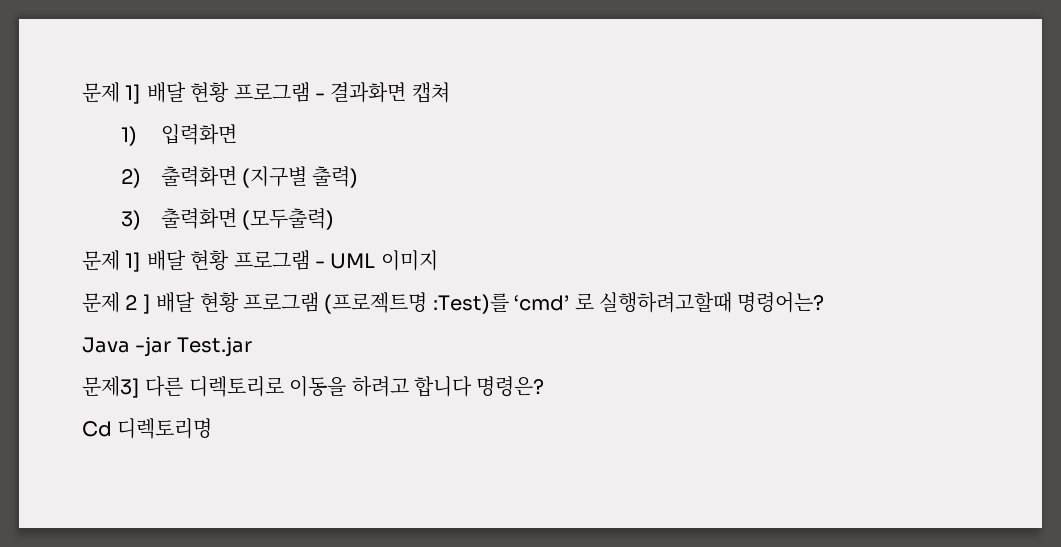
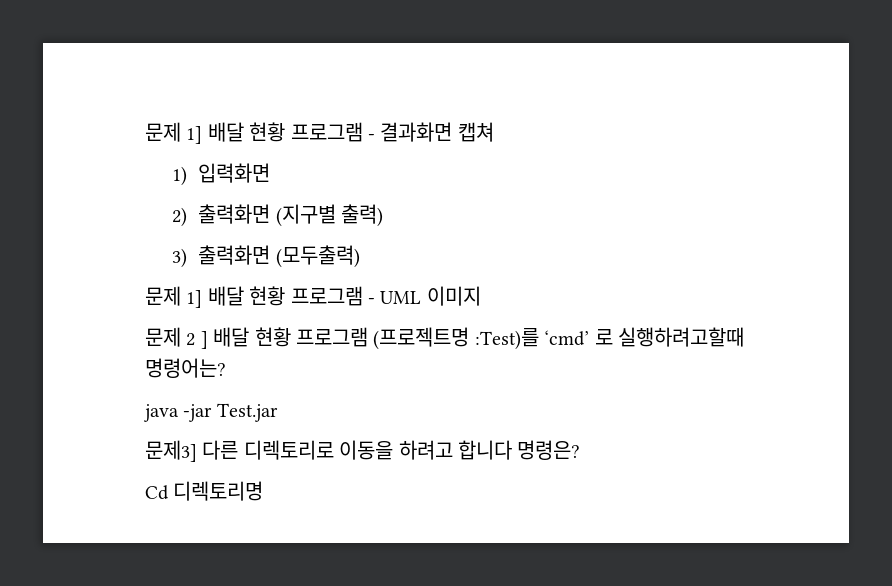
- Java -jar Test.jar
+ java -jar Test.jar

